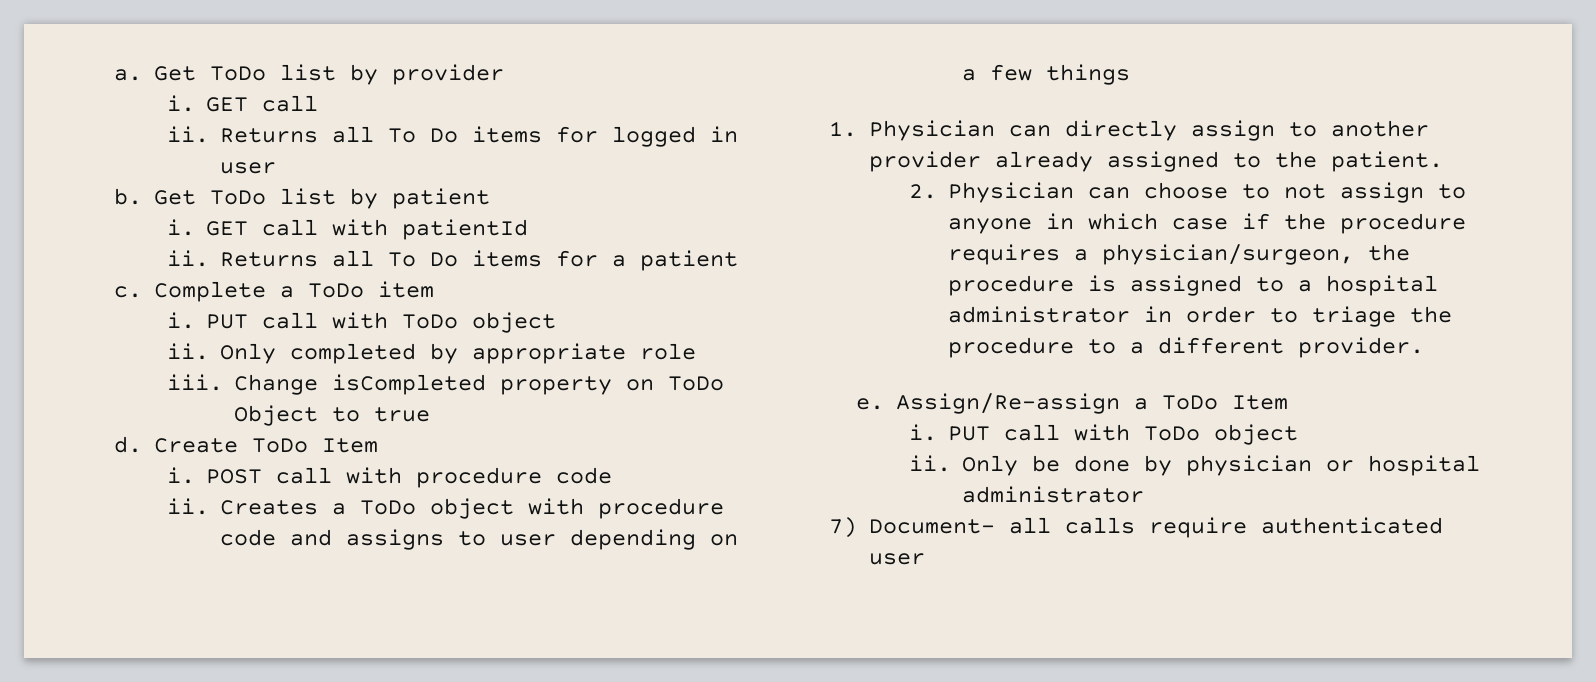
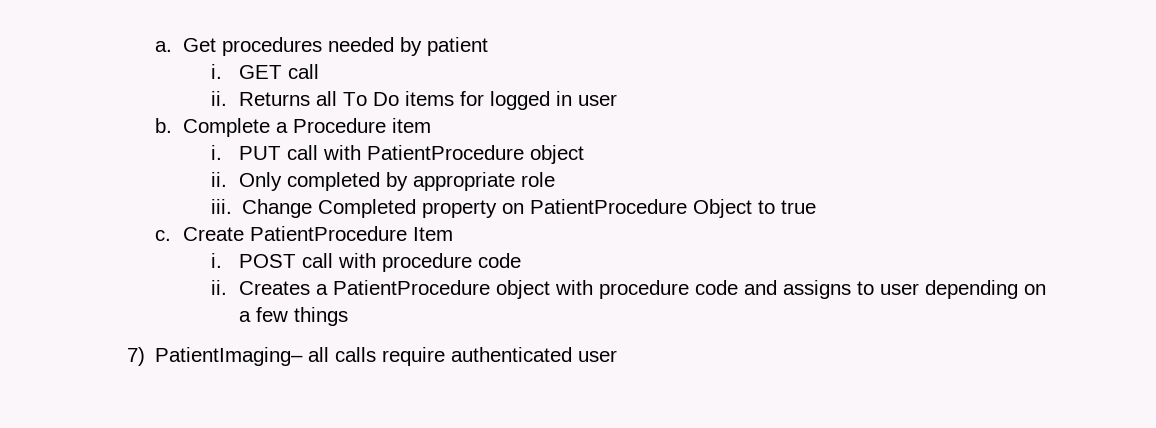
- Get ToDo list by provider
+ Get procedures needed by patient
- Get ToDo list by patient
- i. GET call with patientId
- ii. Returns all To Do items for a patient
- c.
- Complete a ToDo item
- i. PUT call with ToDo object
+ Complete a Procedure item
+ i. PUT call with PatientProcedure object
- Change isCompleted property on ToDo Object to true
+ Change Completed property on PatientProcedure Object to true
- d. Create ToDo Item
+ c. Create PatientProcedure Item
- Creates a ToDo object with procedure code and assigns to user depending on a few things
+ Creates a PatientProcedure object with procedure code and assigns to user depending on a few things
- 1. Physician can directly assign to another provider already assigned to the patient.
- 2. Physician can choose to not assign to anyone in which case if the procedure requires a physician/surgeon, the procedure is assigned to a hospital administrator in order to triage the procedure to a different provider.
- e. Assign/Re-assign a ToDo Item
- i. PUT call with ToDo object
- ii. Only be done by physician or hospital administrator
- 7) Document– all calls require authenticated user
+ 7) PatientImaging– all calls require authenticated user

